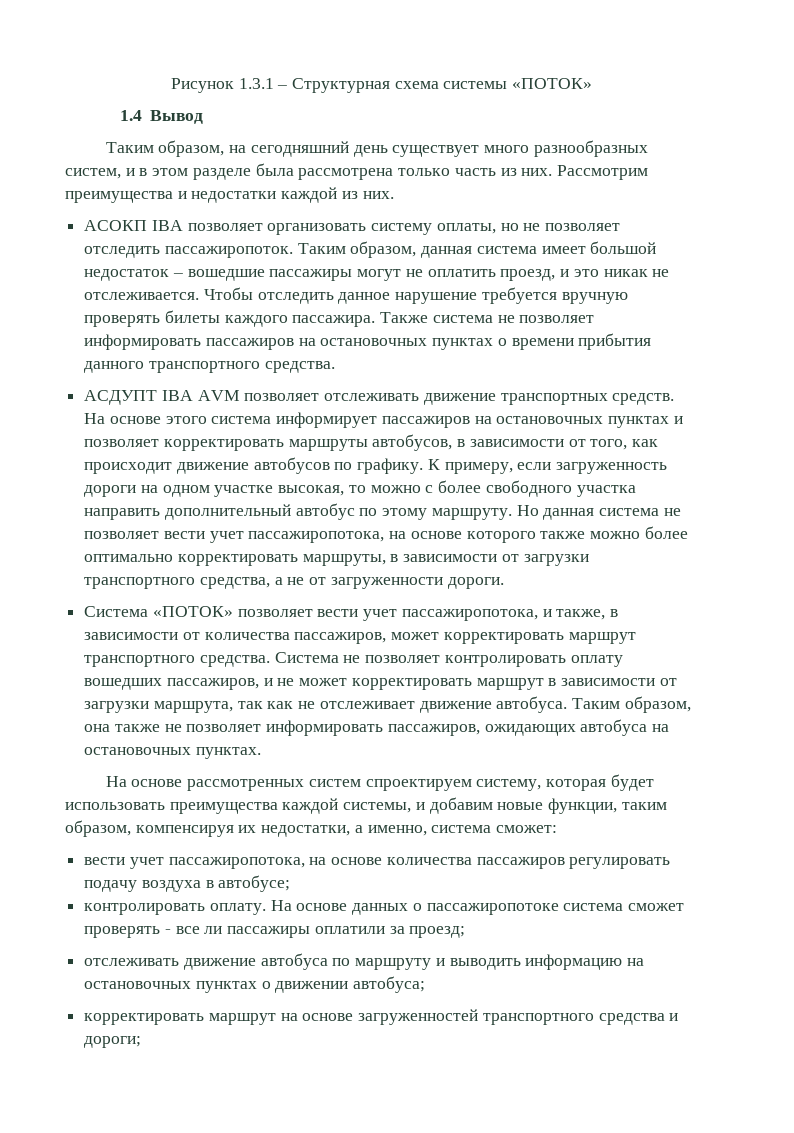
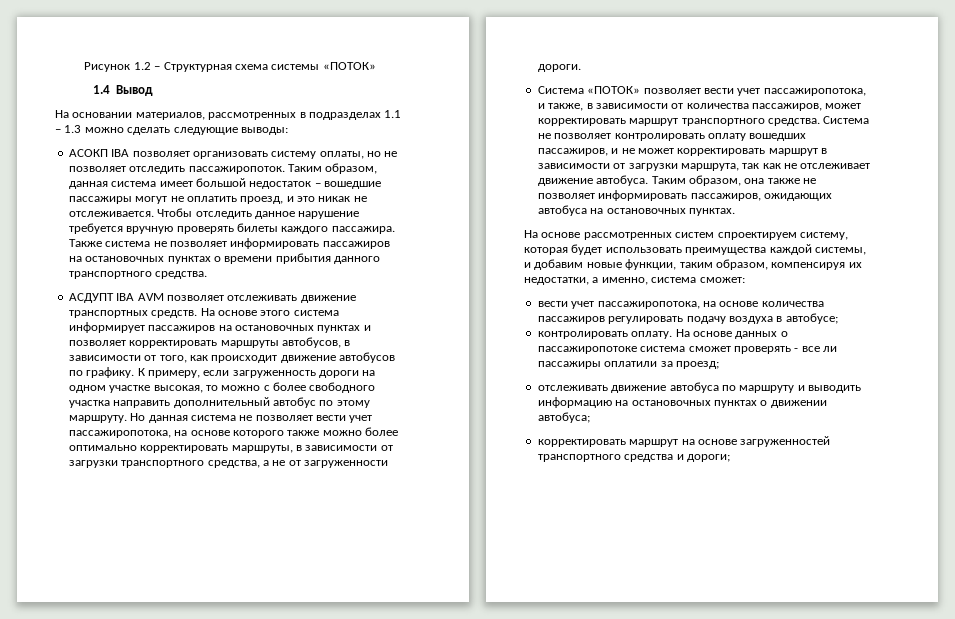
- Рисунок 1.3.1 – Структурная схема системы «ПОТОК»
+ Рисунок 1.2 – Структурная схема системы «ПОТОК»
- Таким образом, на сегодняшний день существует много разнообразных систем, и в этом разделе была рассмотрена только часть из них. Рассмотрим преимущества и недостатки каждой из них.
+ На основании материалов, рассмотренных в подразделах 1.1 – 1.3 можно сделать следующие выводы:

